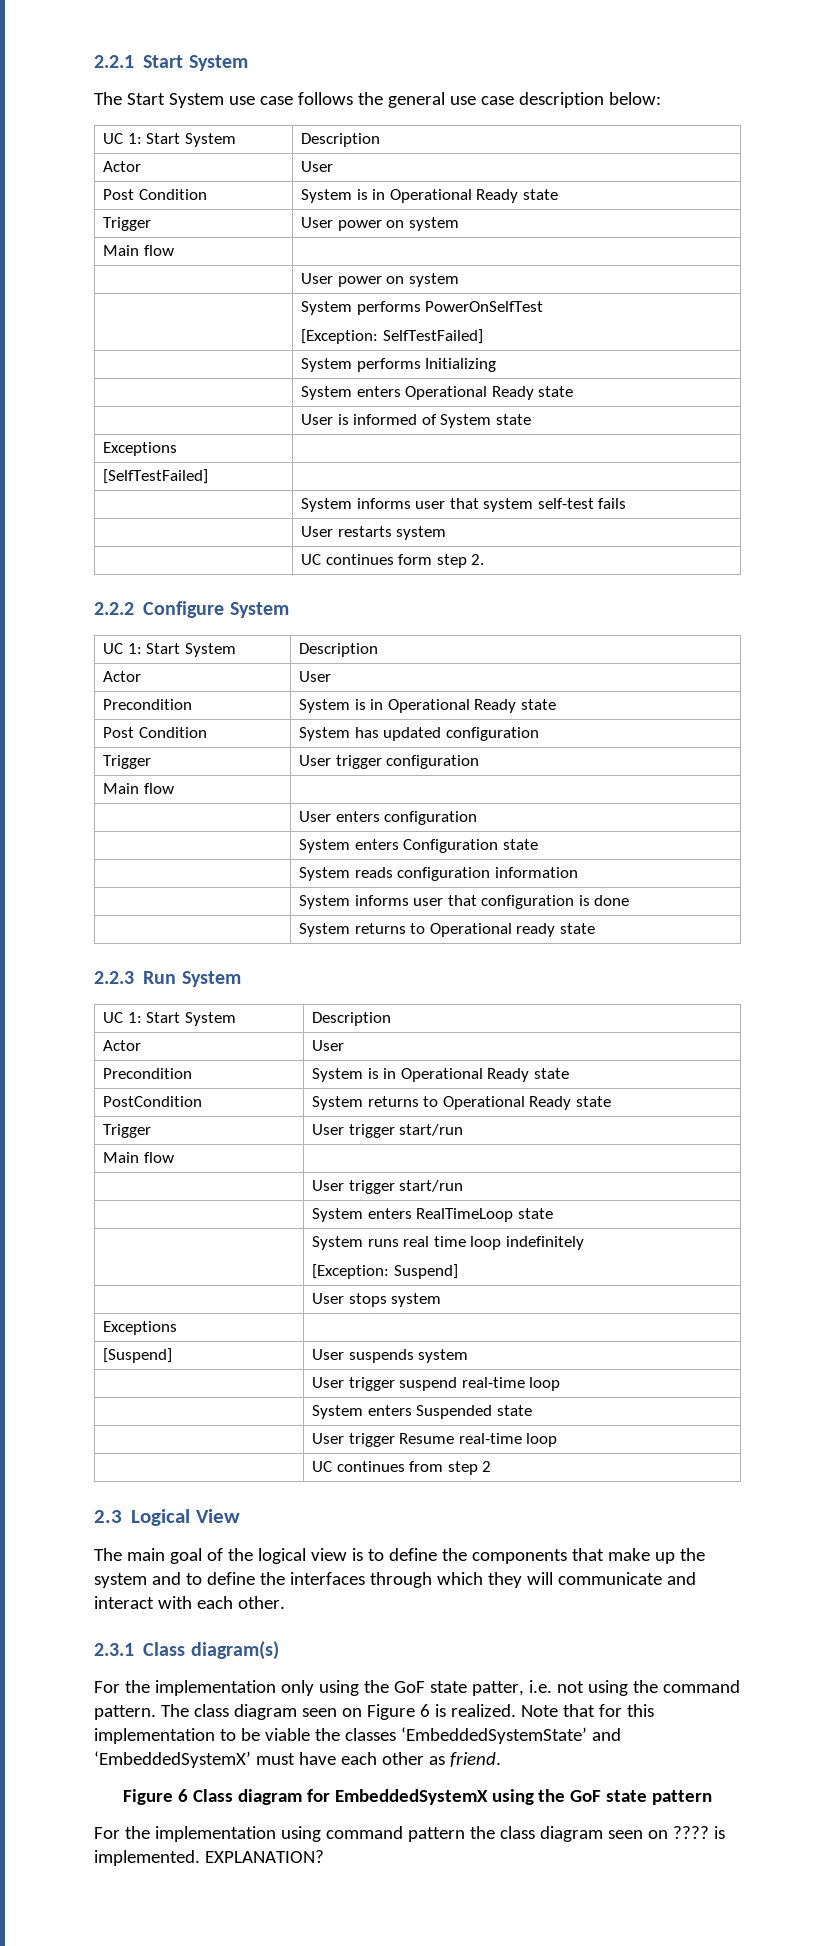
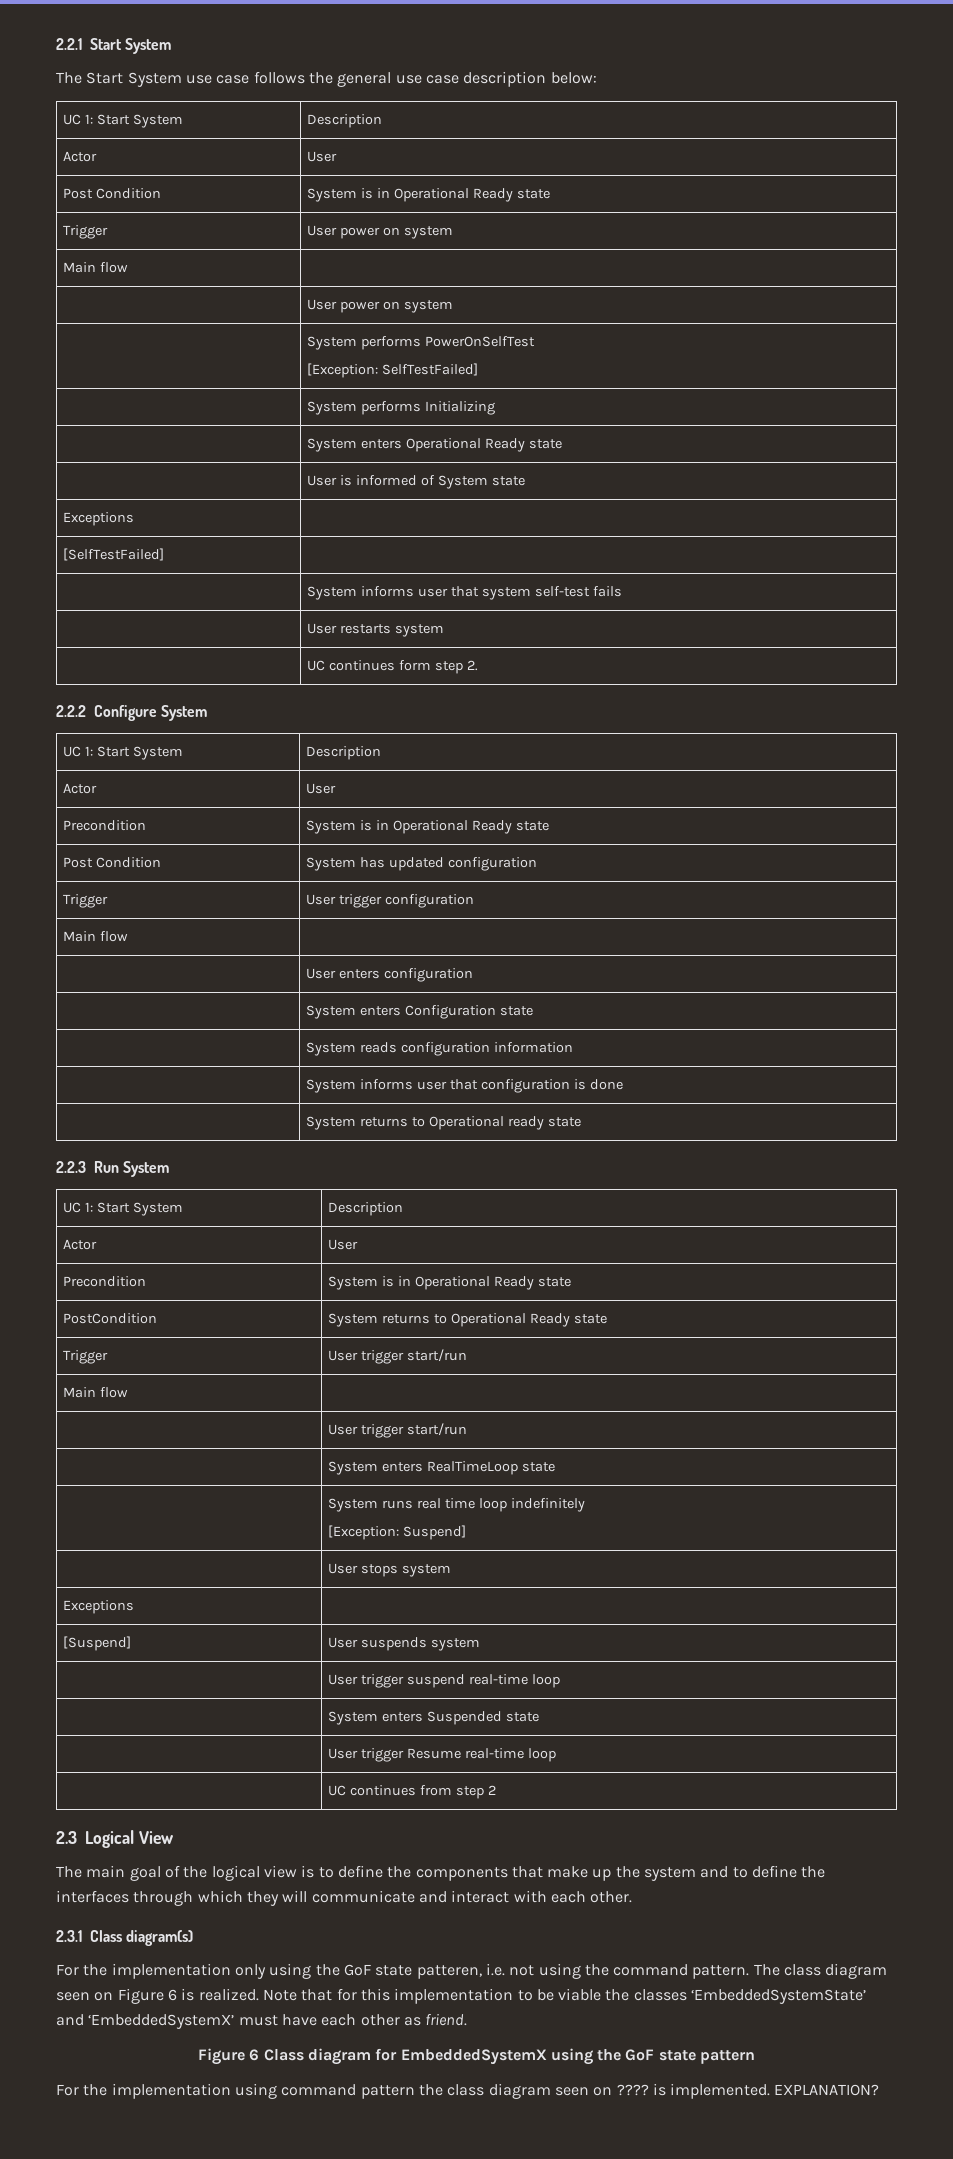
- For the implementation only using the GoF state patter, i.e. not using the command pattern.
+ For the implementation only using the GoF state patteren, i.e. not using the command pattern.

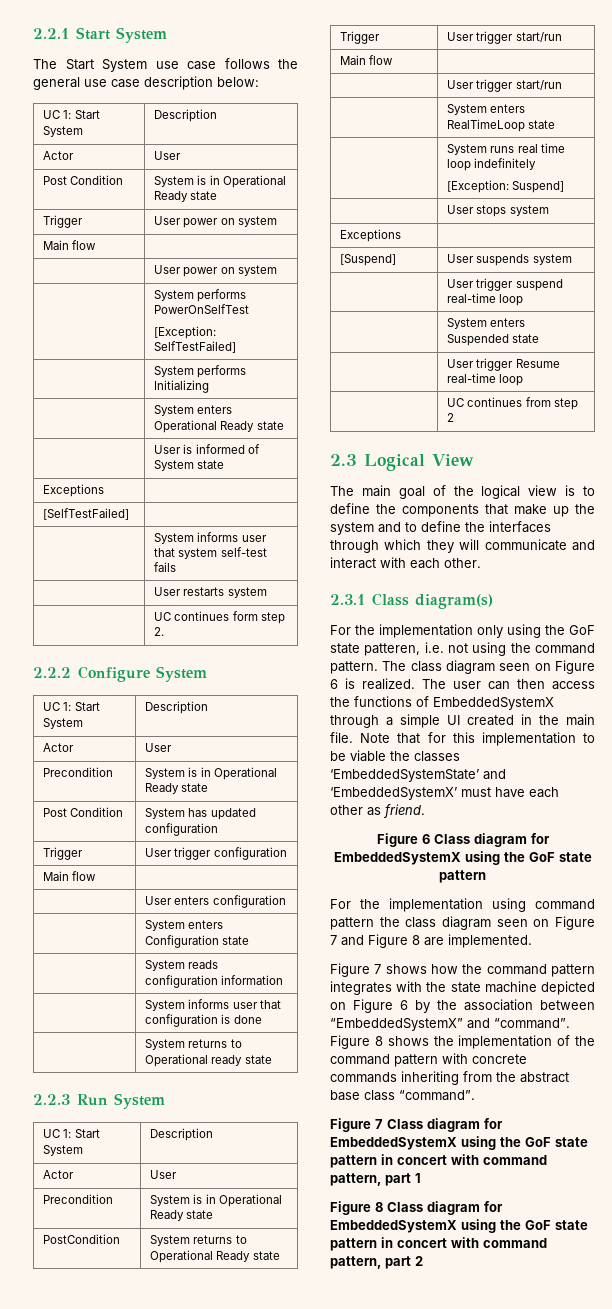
+ The user can then access the functions of EmbeddedSystemX through a simple UI created in the main file.
- For the implementation using command pattern the class diagram seen on ???? is implemented. EXPLANATION?
+ For the implementation using command pattern the class diagram seen on Figure 7 and Figure 8 are implemented.
+ Figure 7 shows how the command pattern integrates with the state machine depicted on Figure 6 by the association between “EmbeddedSystemX” and “command”. Figure 8 shows the implementation of the command pattern with concrete commands inheriting from the abstract base class “command”.
+ Figure 7 Class diagram for EmbeddedSystemX using the GoF state pattern in concert with command pattern, part 1
+ Figure 8 Class diagram for EmbeddedSystemX using the GoF state pattern in concert with command pattern, part 2

